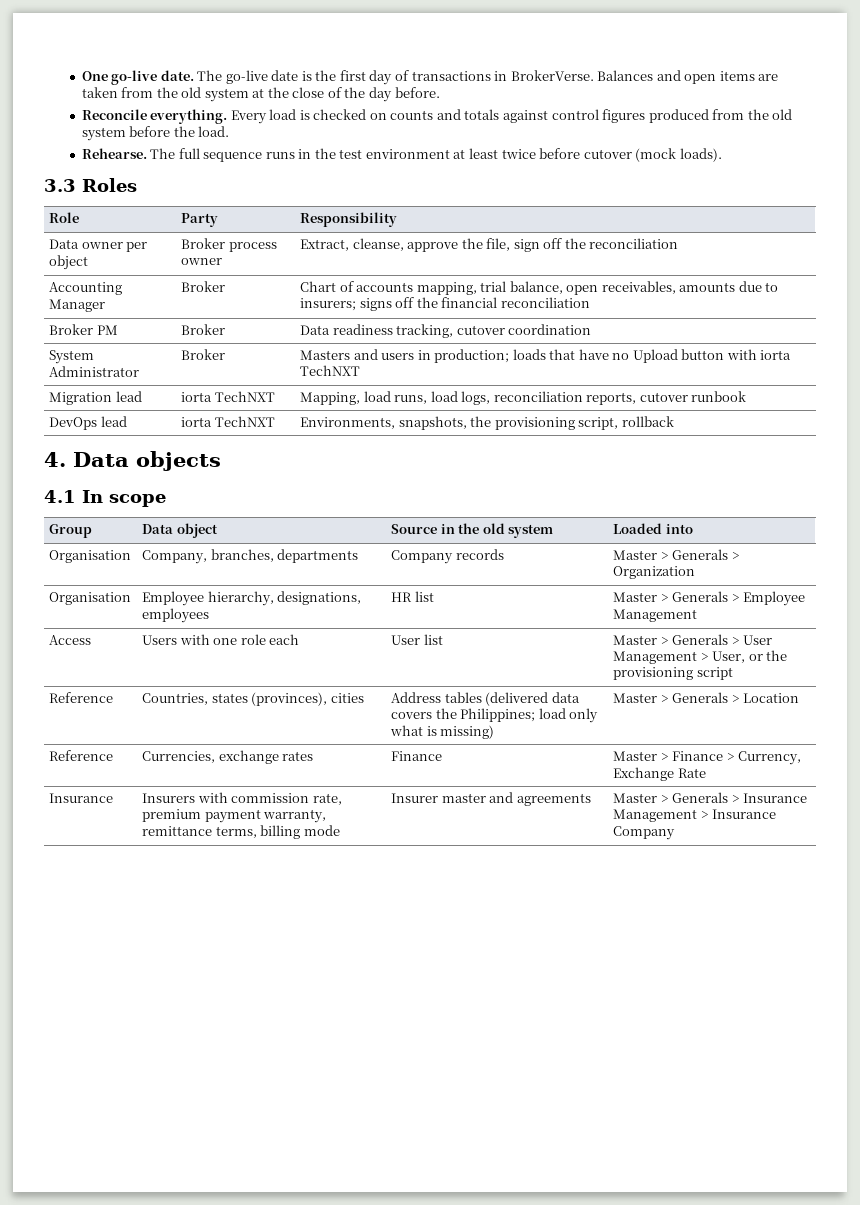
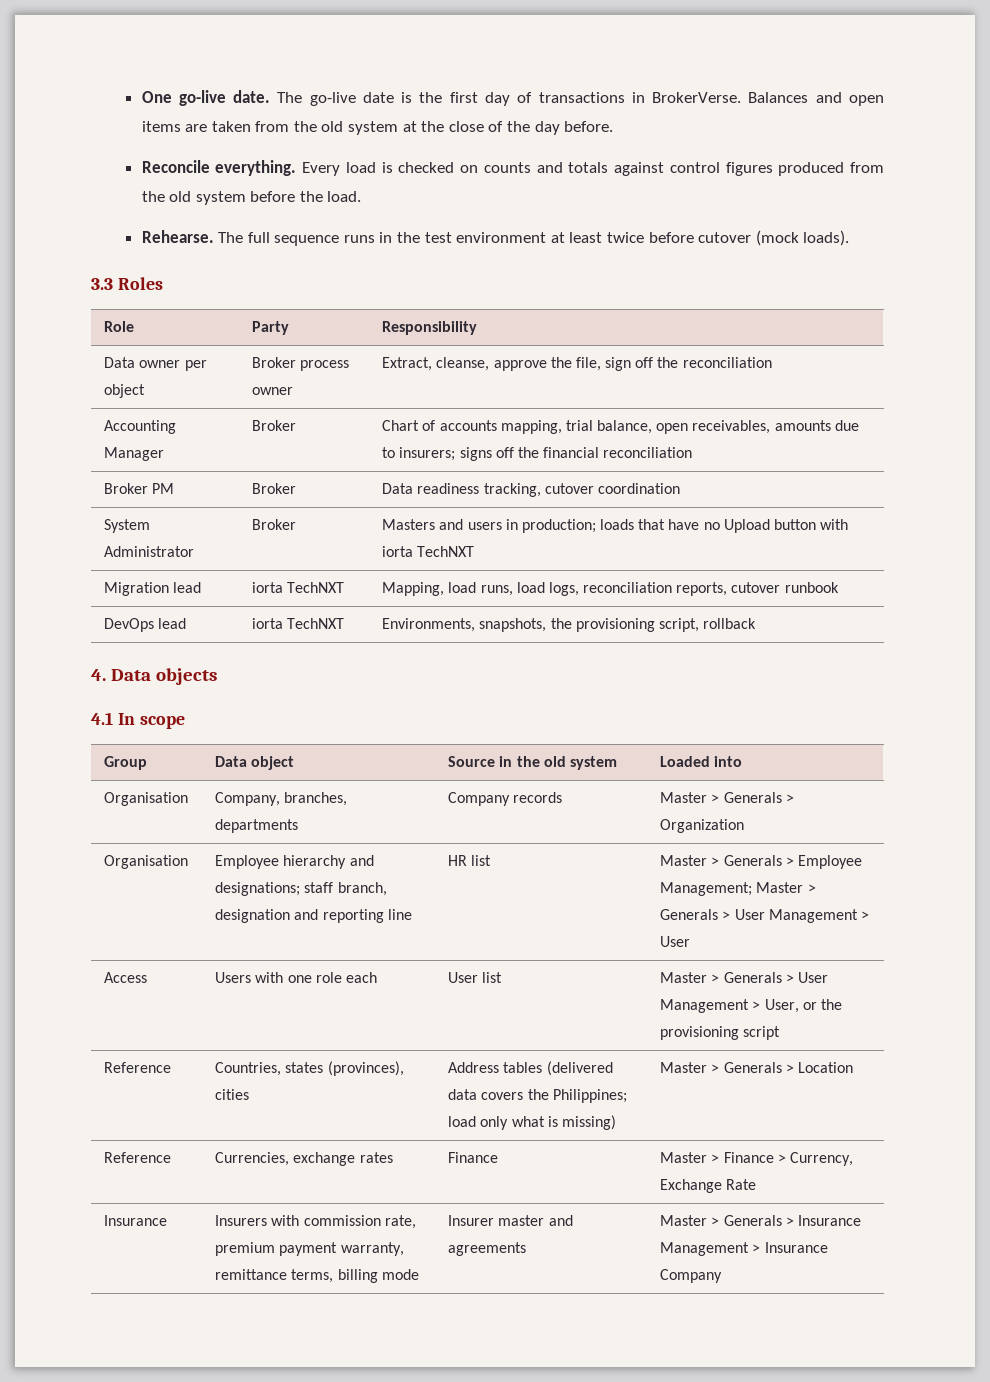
- Organisation | Employee hierarchy, designations, employees | HR list | Master > Generals > Employee Management
+ Organisation | Employee hierarchy and designations; staff branch, designation and reporting line | HR list | Master > Generals > Employee Management; Master > Generals > User Management > User

